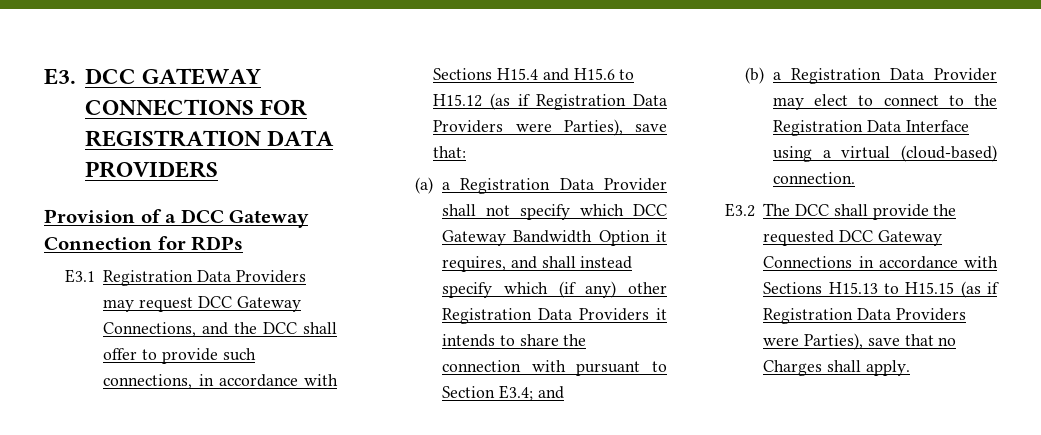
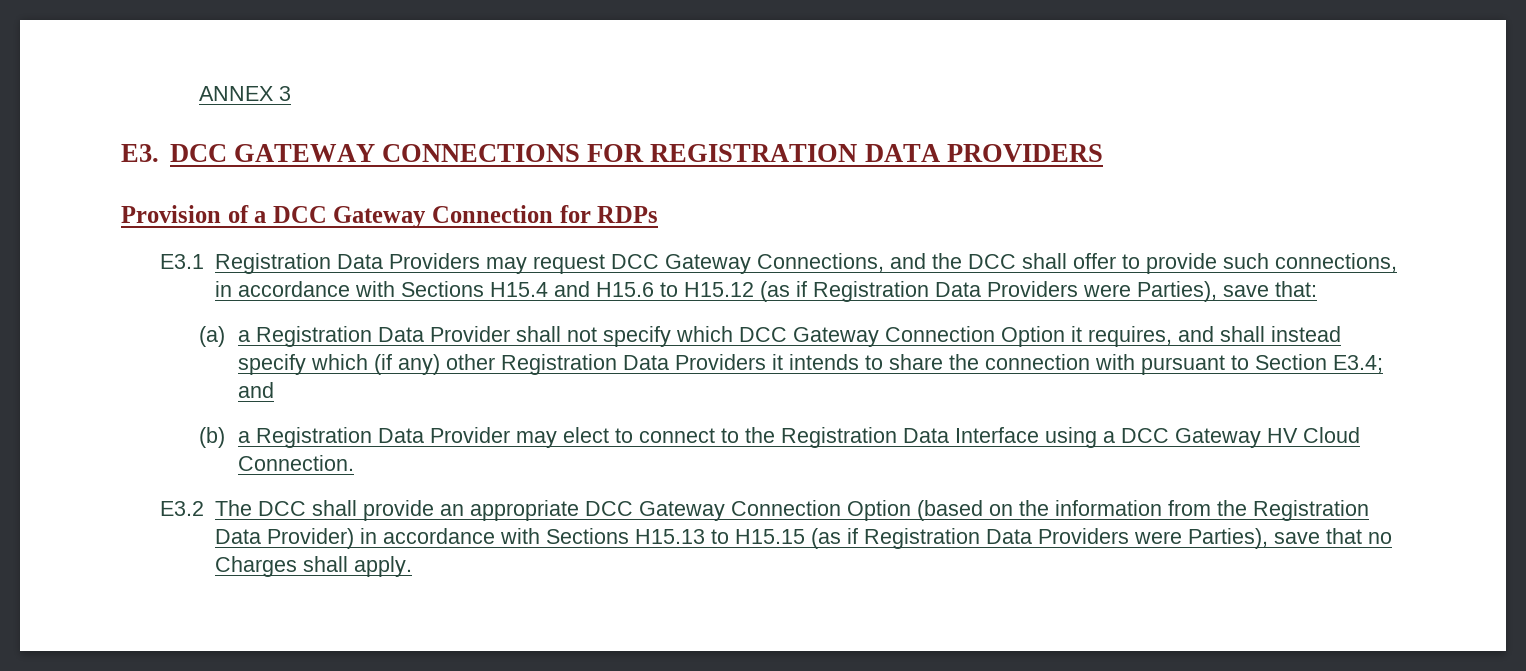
+ ANNEX 3
- (a) a Registration Data Provider shall not specify which DCC Gateway Bandwidth Option it requires, and shall instead specify which (if any) other Registration Data Providers it intends to share the connection with pursuant to Section E3.4; and
+ (a) a Registration Data Provider shall not specify which DCC Gateway Connection Option it requires, and shall instead specify which (if any) other Registration Data Providers it intends to share the connection with pursuant to Section E3.4; and
- (b) a Registration Data Provider may elect to connect to the Registration Data Interface using a virtual (cloud-based) connection.
+ (b) a Registration Data Provider may elect to connect to the Registration Data Interface using a DCC Gateway HV Cloud Connection.
- E3.2 The DCC shall provide the requested DCC Gateway Connections in accordance with Sections H15.13 to H15.15 (as if Registration Data Providers were Parties), save that no Charges shall apply.
+ E3.2 The DCC shall provide an appropriate DCC Gateway Connection Option (based on the information from the Registration Data Provider) in accordance with Sections H15.13 to H15.15 (as if Registration Data Providers were Parties), save that no Charges shall apply.

